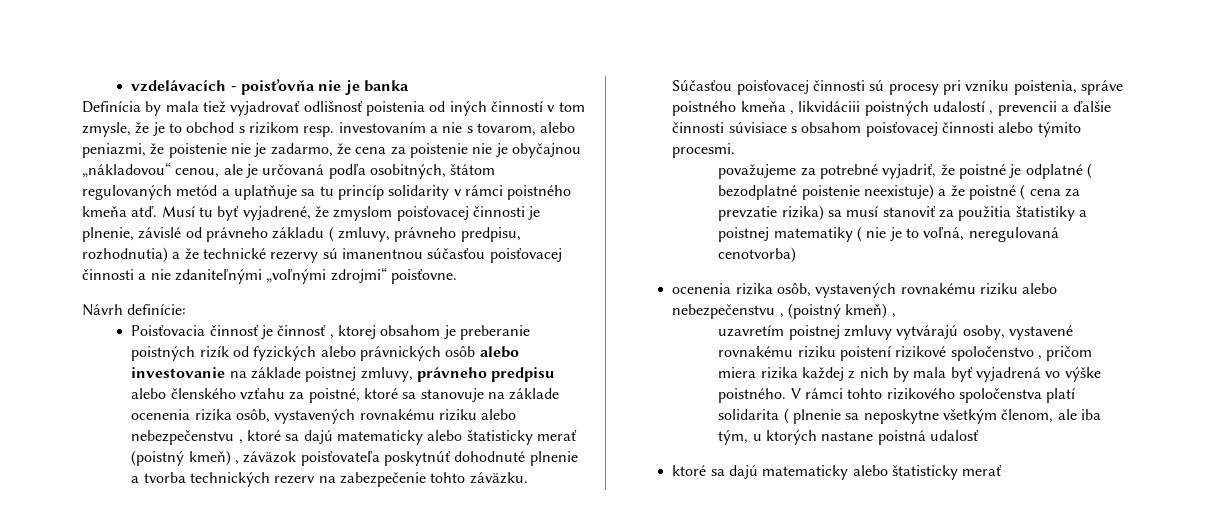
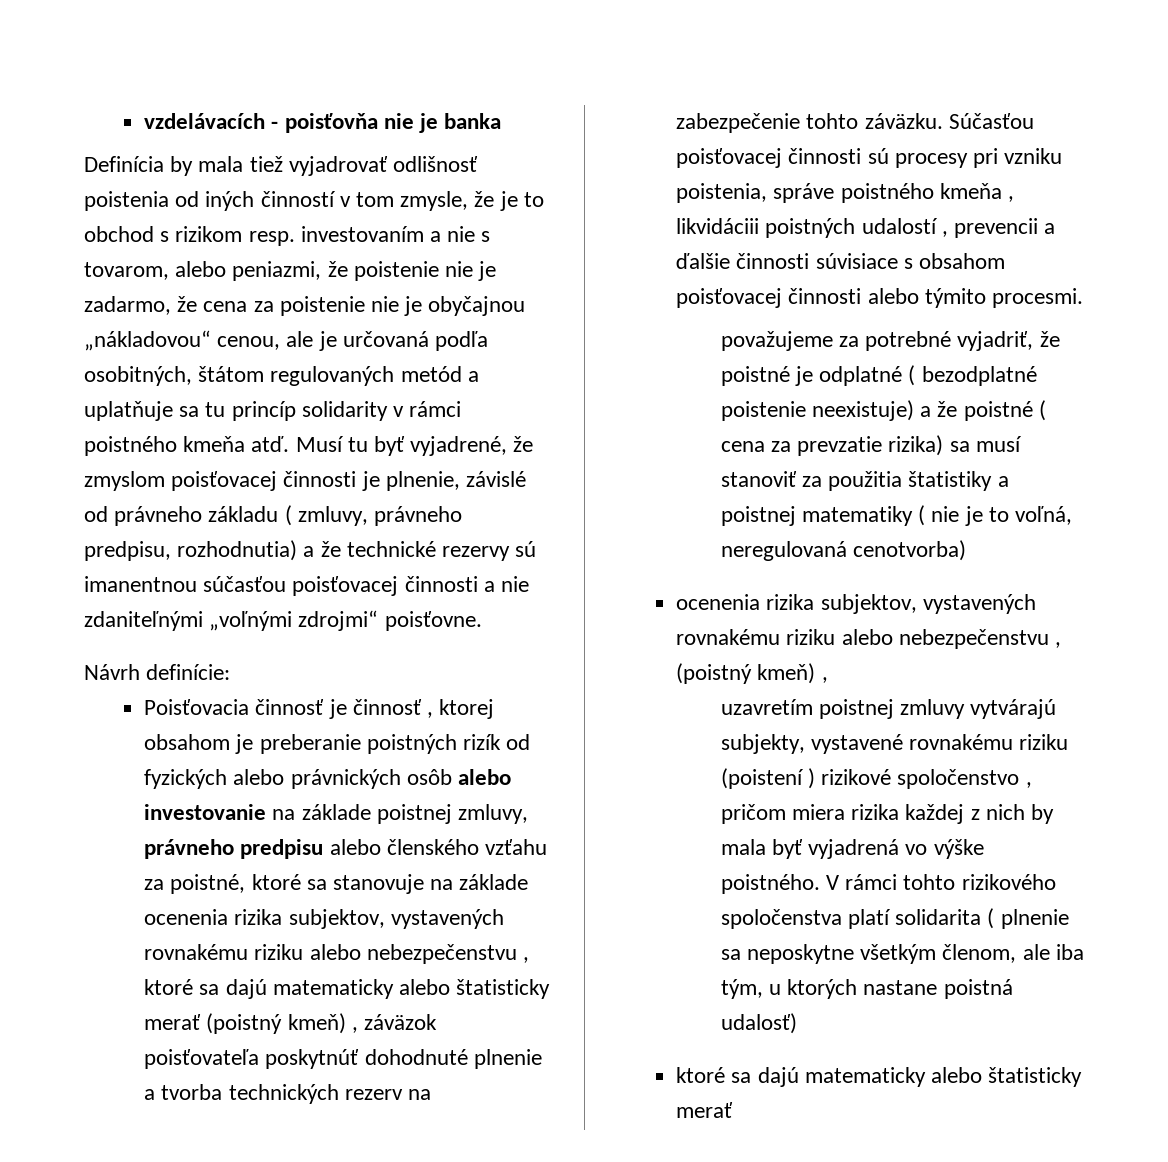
- Poisťovacia činnosť je činnosť , ktorej obsahom je preberanie poistných rizík od fyzických alebo právnických osôb alebo investovanie na základe poistnej zmluvy, právneho predpisu alebo členského vzťahu za poistné, ktoré sa stanovuje na základe ocenenia rizika osôb, vystavených rovnakému riziku alebo nebezpečenstvu , ktoré sa dajú matematicky alebo štatisticky merať (poistný kmeň) , záväzok poisťovateľa poskytnúť dohodnuté plnenie a tvorba technických rezerv na zabezpečenie tohto záväzku.
+ Poisťovacia činnosť je činnosť , ktorej obsahom je preberanie poistných rizík od fyzických alebo právnických osôb alebo investovanie na základe poistnej zmluvy, právneho predpisu alebo členského vzťahu za poistné, ktoré sa stanovuje na základe ocenenia rizika subjektov, vystavených rovnakému riziku alebo nebezpečenstvu , ktoré sa dajú matematicky alebo štatisticky merať (poistný kmeň) , záväzok poisťovateľa poskytnúť dohodnuté plnenie a tvorba technických rezerv na zabezpečenie tohto záväzku.
- ocenenia rizika osôb, vystavených rovnakému riziku alebo nebezpečenstvu , (poistný kmeň) ,
+ ocenenia rizika subjektov, vystavených rovnakému riziku alebo nebezpečenstvu , (poistný kmeň) ,
- uzavretím poistnej zmluvy vytvárajú osoby, vystavené rovnakému riziku poistení rizikové spoločenstvo , pričom miera rizika každej z nich by mala byť vyjadrená vo výške poistného.
+ uzavretím poistnej zmluvy vytvárajú subjekty, vystavené rovnakému riziku (poistení ) rizikové spoločenstvo , pričom miera rizika každej z nich by mala byť vyjadrená vo výške poistného.
- V rámci tohto rizikového spoločenstva platí solidarita ( plnenie sa neposkytne všetkým členom, ale iba tým, u ktorých nastane poistná udalosť
+ V rámci tohto rizikového spoločenstva platí solidarita ( plnenie sa neposkytne všetkým členom, ale iba tým, u ktorých nastane poistná udalosť)

